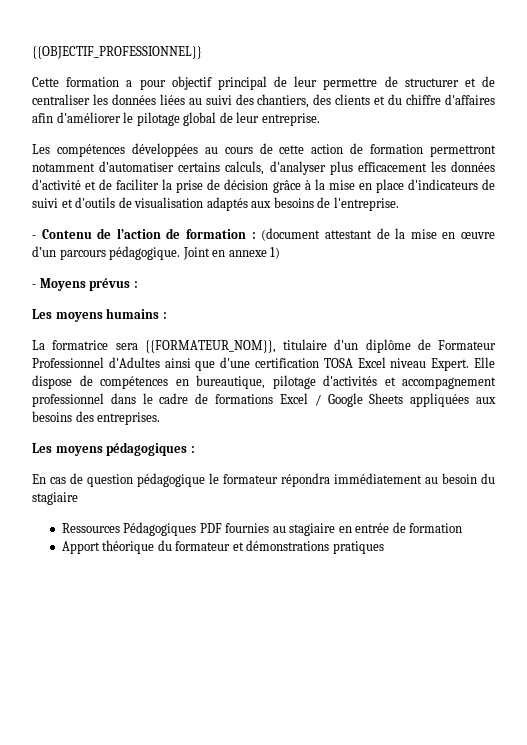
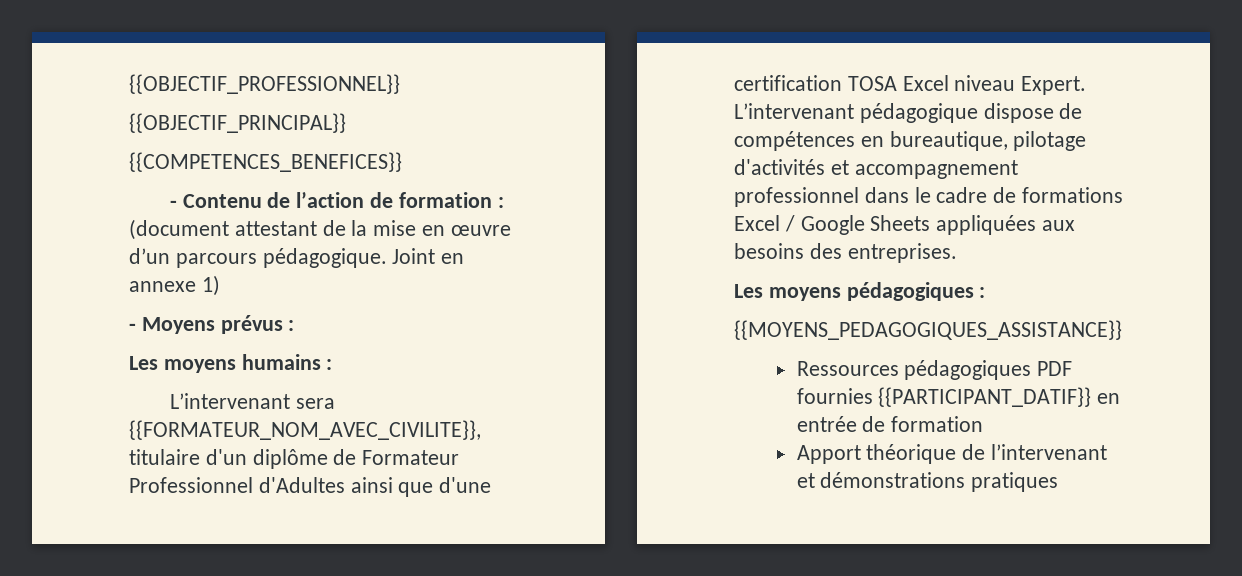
- Cette formation a pour objectif principal de leur permettre de structurer et de centraliser les données liées au suivi des chantiers, des clients et du chiffre d'affaires afin d'améliorer le pilotage global de leur entreprise.
- Les compétences développées au cours de cette action de formation permettront notamment d'automatiser certains calculs, d'analyser plus efficacement les données d'activité et de faciliter la prise de décision grâce à la mise en place d'indicateurs de suivi et d'outils de visualisation adaptés aux besoins de l'entreprise.
+ {{OBJECTIF_PRINCIPAL}}
+ {{COMPETENCES_BENEFICES}}
- La formatrice sera {{FORMATEUR_NOM}}, titulaire d'un diplôme de Formateur Professionnel d'Adultes ainsi que d'une certification TOSA Excel niveau Expert.
+ L’intervenant sera {{FORMATEUR_NOM_AVEC_CIVILITE}}, titulaire d'un diplôme de Formateur Professionnel d'Adultes ainsi que d'une certification TOSA Excel niveau Expert.
- Elle dispose de compétences en bureautique, pilotage d'activités et accompagnement professionnel dans le cadre de formations Excel / Google Sheets appliquées aux besoins des entreprises.
+ L’intervenant pédagogique dispose de compétences en bureautique, pilotage d'activités et accompagnement professionnel dans le cadre de formations Excel / Google Sheets appliquées aux besoins des entreprises.
- En cas de question pédagogique le formateur répondra immédiatement au besoin du stagiaire
+ {{MOYENS_PEDAGOGIQUES_ASSISTANCE}}
- Ressources Pédagogiques PDF fournies au stagiaire en entrée de formation
+ Ressources pédagogiques PDF fournies {{PARTICIPANT_DATIF}} en entrée de formation
- Apport théorique du formateur et démonstrations pratiques
+ Apport théorique de l’intervenant et démonstrations pratiques

